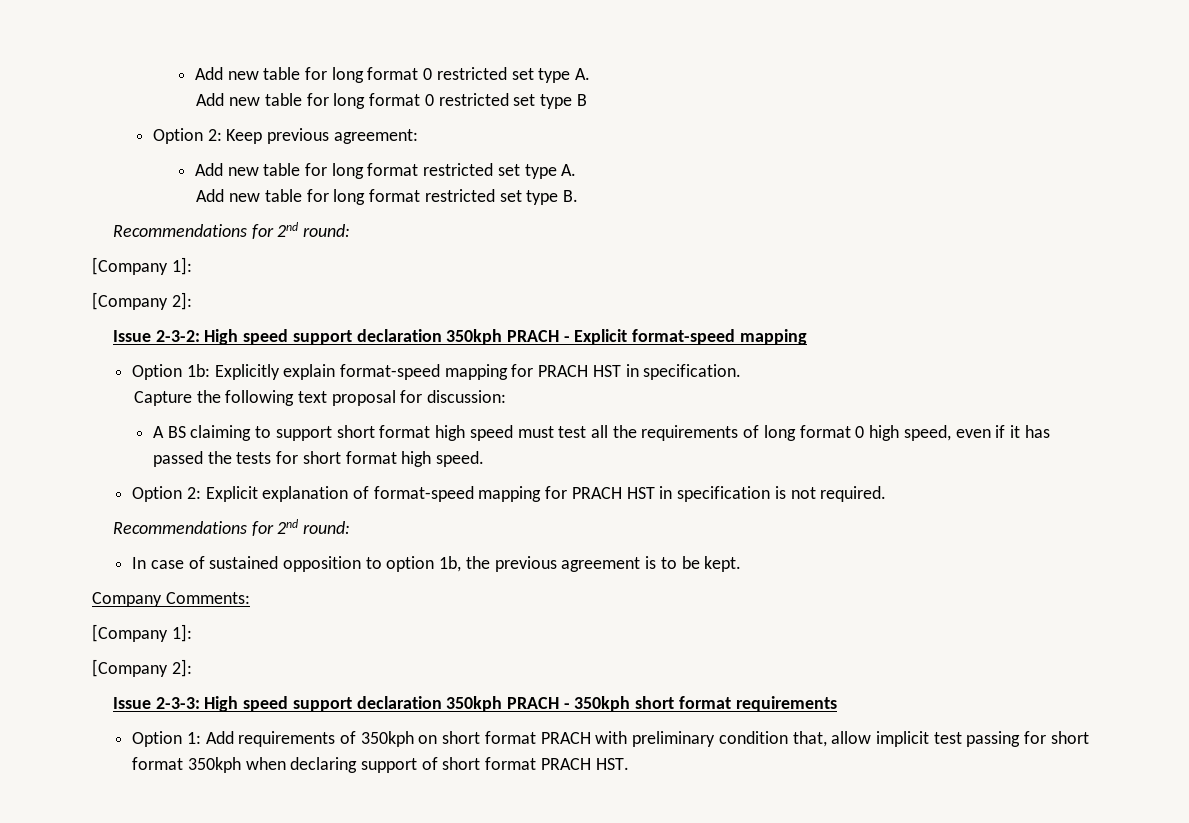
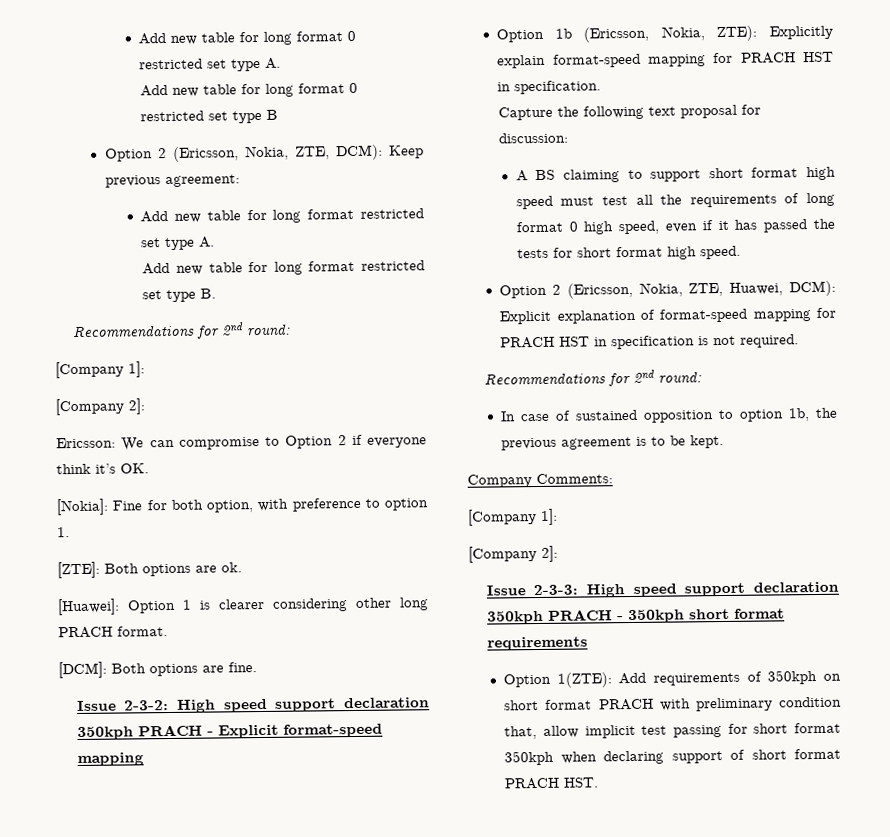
- Option 2: Keep previous agreement:
+ Option 2 (Ericsson, Nokia, ZTE, DCM): Keep previous agreement:
+ Ericsson: We can compromise to Option 2 if everyone think it’s OK.
+ [Nokia]: Fine for both option, with preference to option 1.
+ [ZTE]: Both options are ok.
+ [Huawei]: Option 1 is clearer considering other long PRACH format.
+ [DCM]: Both options are fine.
- Option 1b: Explicitly explain format-speed mapping for PRACH HST in specification.
+ Option 1b (Ericsson, Nokia, ZTE): Explicitly explain format-speed mapping for PRACH HST in specification.
- Option 2: Explicit explanation of format-speed mapping for PRACH HST in specification is not required.
+ Option 2 (Ericsson, Nokia, ZTE, Huawei, DCM): Explicit explanation of format-speed mapping for PRACH HST in specification is not required.
- Option 1: Add requirements of 350kph on short format PRACH with preliminary condition that, allow implicit test passing for short format 350kph when declaring support of short format PRACH HST.
+ Option 1(ZTE): Add requirements of 350kph on short format PRACH with preliminary condition that, allow implicit test passing for short format 350kph when declaring support of short format PRACH HST.

